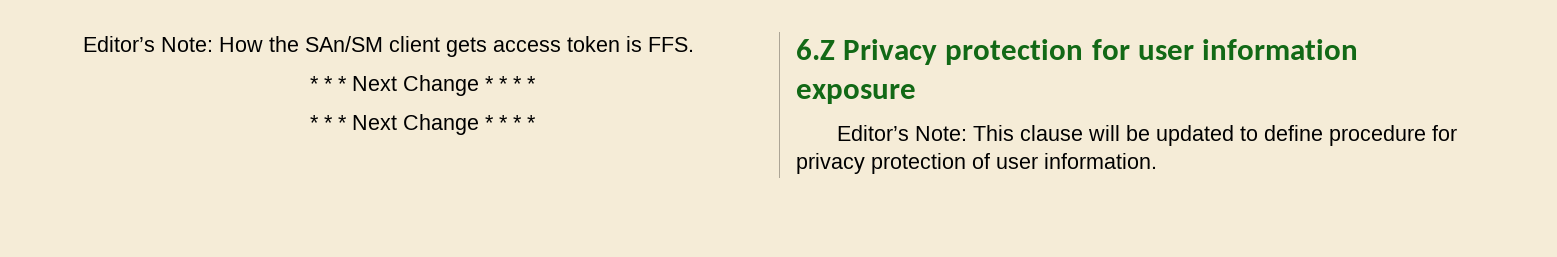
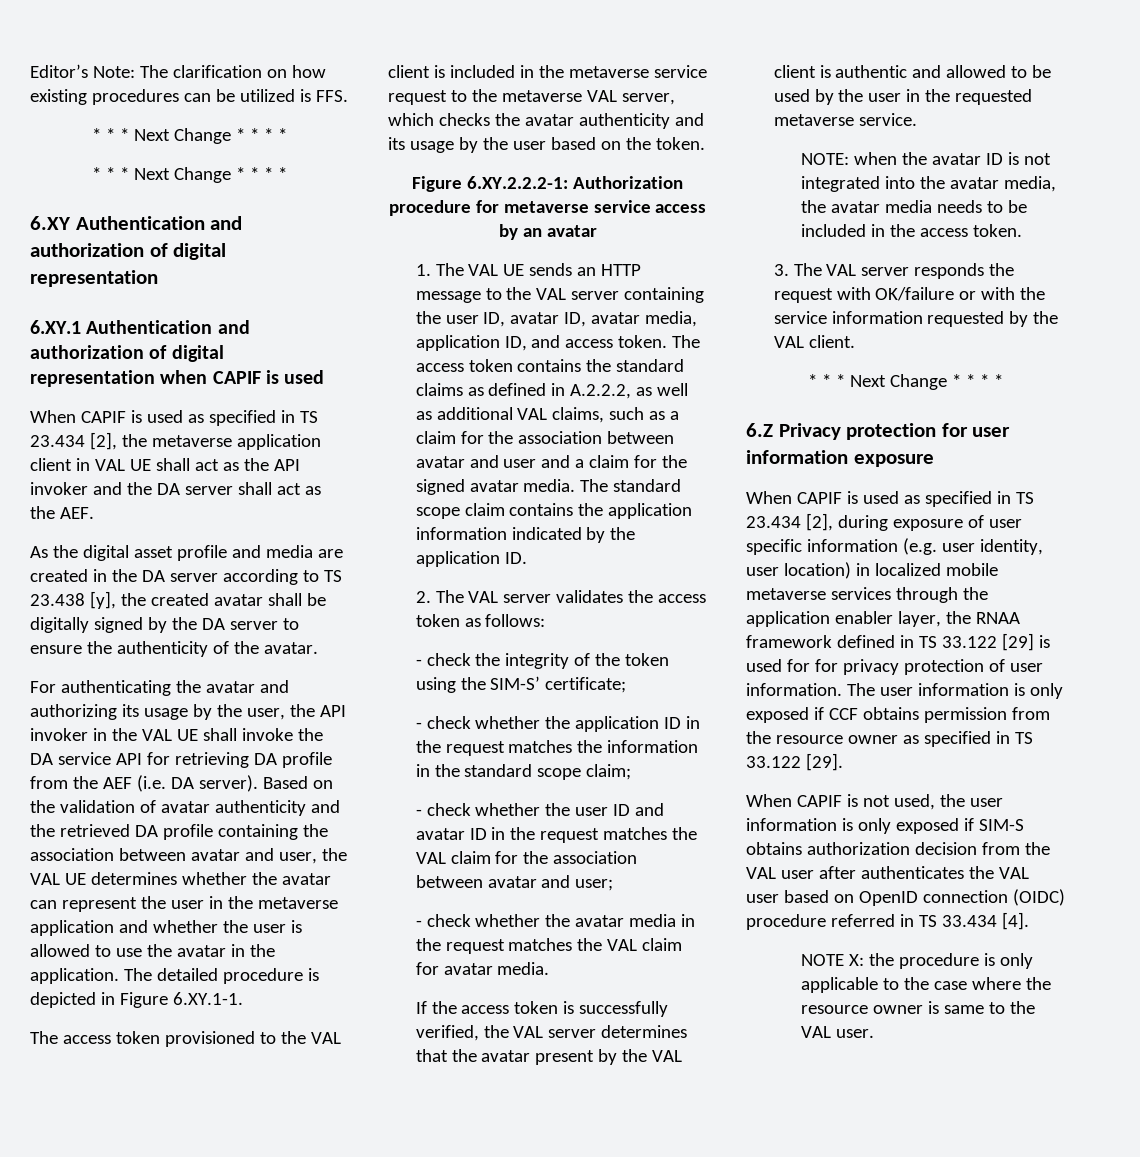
- Editor’s Note: How the SAn/SM client gets access token is FFS.
+ Editor’s Note: The clarification on how existing procedures can be utilized is FFS.
+ 6.XY Authentication and authorization of digital representation
+ 6.XY.1 Authentication and authorization of digital representation when CAPIF is used
+ When CAPIF is used as specified in TS 23.434 [2], the metaverse application client in VAL UE shall act as the API invoker and the DA server shall act as the AEF.
+ As the digital asset profile and media are created in the DA server according to TS 23.438 [y], the created avatar shall be digitally signed by the DA server to ensure the authenticity of the avatar.
+ For authenticating the avatar and authorizing its usage by the user, the API invoker in the VAL UE shall invoke the DA service API for retrieving DA profile from the AEF (i.e. DA server). Based on the validation of avatar authenticity and the retrieved DA profile containing the association between avatar and user, the VAL UE determines whether the avatar can represent the user in the metaverse application and whether the user is allowed to use the avatar in the application. The detailed procedure is depicted in Figure 6.XY.1-1.
+ The access token provisioned to the VAL client is included in the metaverse service request to the metaverse VAL server, which checks the avatar authenticity and its usage by the user based on the token.
+ Figure 6.XY.2.2.2-1: Authorization procedure for metaverse service access by an avatar
+ 1. The VAL UE sends an HTTP message to the VAL server containing the user ID, avatar ID, avatar media, application ID, and access token. The access token contains the standard claims as defined in A.2.2.2, as well as additional VAL claims, such as a claim for the association between avatar and user and a claim for the signed avatar media. The standard scope claim contains the application information indicated by the application ID.
+ 2. The VAL server validates the access token as follows:
+ - check the integrity of the token using the SIM-S’ certificate;
+ - check whether the application ID in the request matches the information in the standard scope claim;
+ - check whether the user ID and avatar ID in the request matches the VAL claim for the association between avatar and user;
+ - check whether the avatar media in the request matches the VAL claim for avatar media.
+ If the access token is successfully verified, the VAL server determines that the avatar present by the VAL client is authentic and allowed to be used by the user in the requested metaverse service.
+ NOTE: when the avatar ID is not integrated into the avatar media, the avatar media needs to be included in the access token.
+ 3. The VAL server responds the request with OK/failure or with the service information requested by the VAL client.
+ * * * Next Change * * * *
- Editor’s Note: This clause will be updated to define procedure for privacy protection of user information.
+ When CAPIF is used as specified in TS 23.434 [2], during exposure of user specific information (e.g. user identity, user location) in localized mobile metaverse services through the application enabler layer, the RNAA framework defined in TS 33.122 [29] is used for for privacy protection of user information.
+ The user information is only exposed if CCF obtains permission from the resource owner as specified in TS 33.122 [29].
+ When CAPIF is not used, the user information is only exposed if SIM-S obtains authorization decision from the VAL user after authenticates the VAL user based on OpenID connection (OIDC) procedure referred in TS 33.434 [4].
+ NOTE X: the procedure is only applicable to the case where the resource owner is same to the VAL user.

